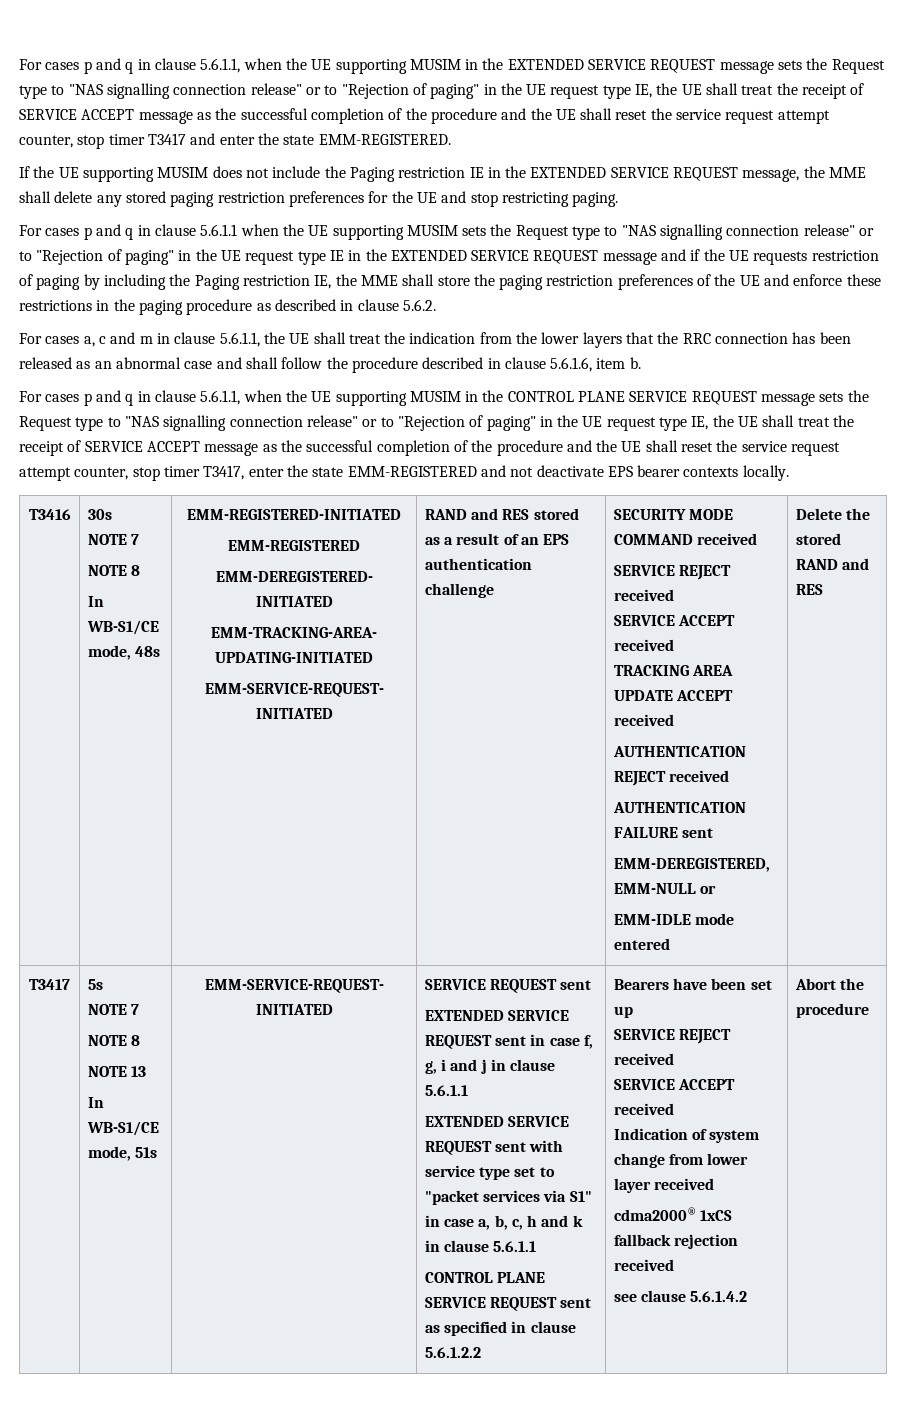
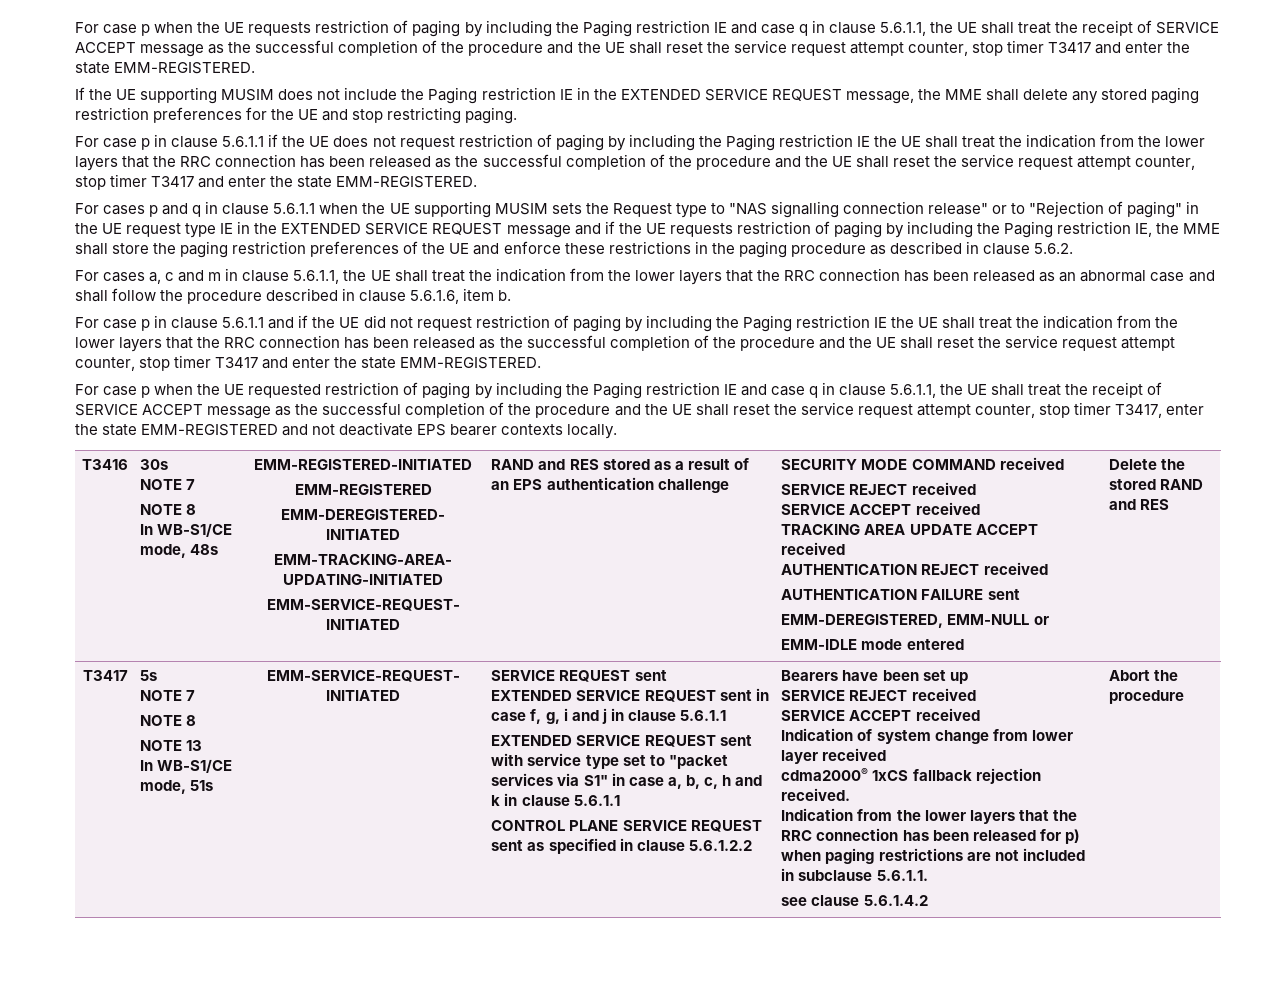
- For cases p and q in clause 5.6.1.1, when the UE supporting MUSIM in the EXTENDED SERVICE REQUEST message sets the Request type to "NAS signalling connection release" or to "Rejection of paging" in the UE request type IE, the UE shall treat the receipt of SERVICE ACCEPT message as the successful completion of the procedure and the UE shall reset the service request attempt counter, stop timer T3417 and enter the state EMM-REGISTERED.
+ For case p when the UE requests restriction of paging by including the Paging restriction IE and case q in clause 5.6.1.1, the UE shall treat the receipt of SERVICE ACCEPT message as the successful completion of the procedure and the UE shall reset the service request attempt counter, stop timer T3417 and enter the state EMM-REGISTERED.
+ For case p in clause 5.6.1.1 if the UE does not request restriction of paging by including the Paging restriction IE the UE shall treat the indication from the lower layers that the RRC connection has been released as the successful completion of the procedure and the UE shall reset the service request attempt counter, stop timer T3417 and enter the state EMM-REGISTERED.
- For cases p and q in clause 5.6.1.1, when the UE supporting MUSIM in the CONTROL PLANE SERVICE REQUEST message sets the Request type to "NAS signalling connection release" or to "Rejection of paging" in the UE request type IE, the UE shall treat the receipt of SERVICE ACCEPT message as the successful completion of the procedure and the UE shall reset the service request attempt counter, stop timer T3417, enter the state EMM-REGISTERED and not deactivate EPS bearer contexts locally.
+ For case p in clause 5.6.1.1 and if the UE did not request restriction of paging by including the Paging restriction IE the UE shall treat the indication from the lower layers that the RRC connection has been released as the successful completion of the procedure and the UE shall reset the service request attempt counter, stop timer T3417 and enter the state EMM-REGISTERED.
+ For case p when the UE requested restriction of paging by including the Paging restriction IE and case q in clause 5.6.1.1, the UE shall treat the receipt of SERVICE ACCEPT message as the successful completion of the procedure and the UE shall reset the service request attempt counter, stop timer T3417, enter the state EMM-REGISTERED and not deactivate EPS bearer contexts locally.
- cdma2000® 1xCS fallback rejection received
+ cdma2000® 1xCS fallback rejection received.
+ Indication from the lower layers that the RRC connection has been released for p) when paging restrictions are not included in subclause 5.6.1.1.

